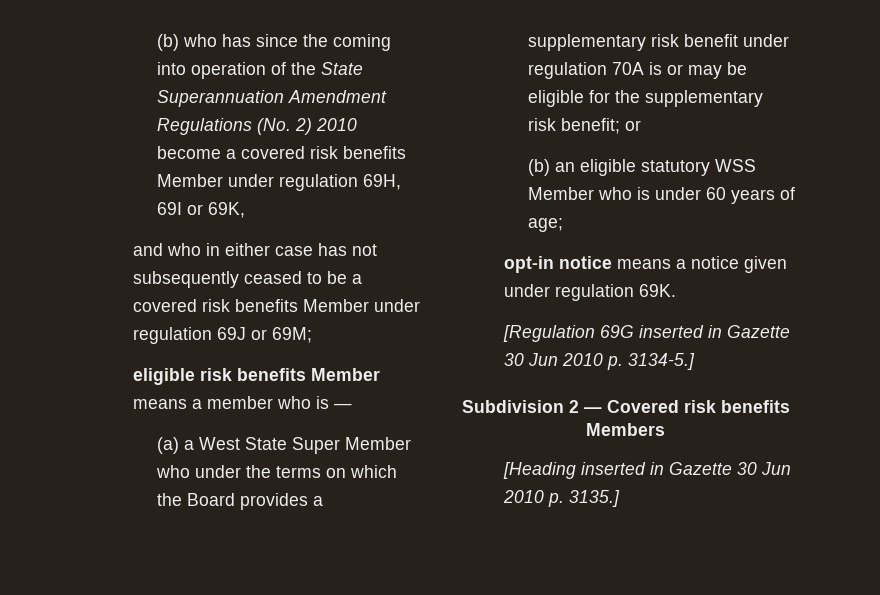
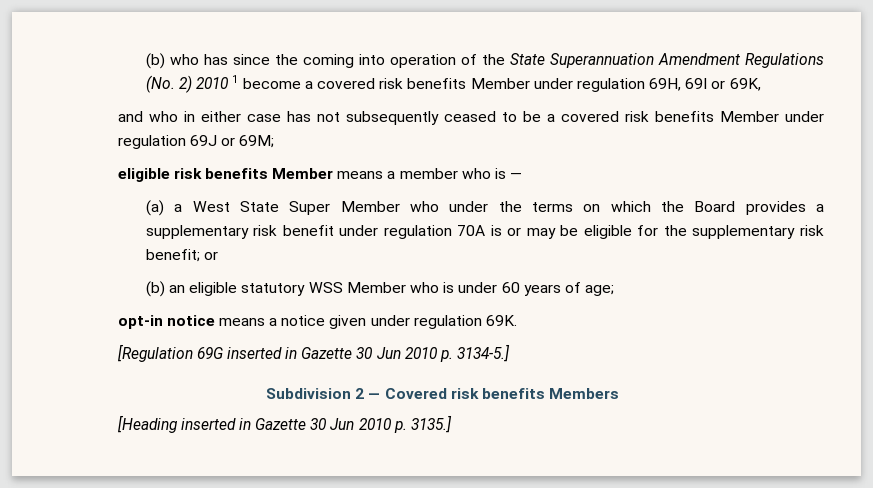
- (b) who has since the coming into operation of the State Superannuation Amendment Regulations (No. 2) 2010 become a covered risk benefits Member under regulation 69H, 69I or 69K,
+ (b) who has since the coming into operation of the State Superannuation Amendment Regulations (No. 2) 2010 1 become a covered risk benefits Member under regulation 69H, 69I or 69K,

